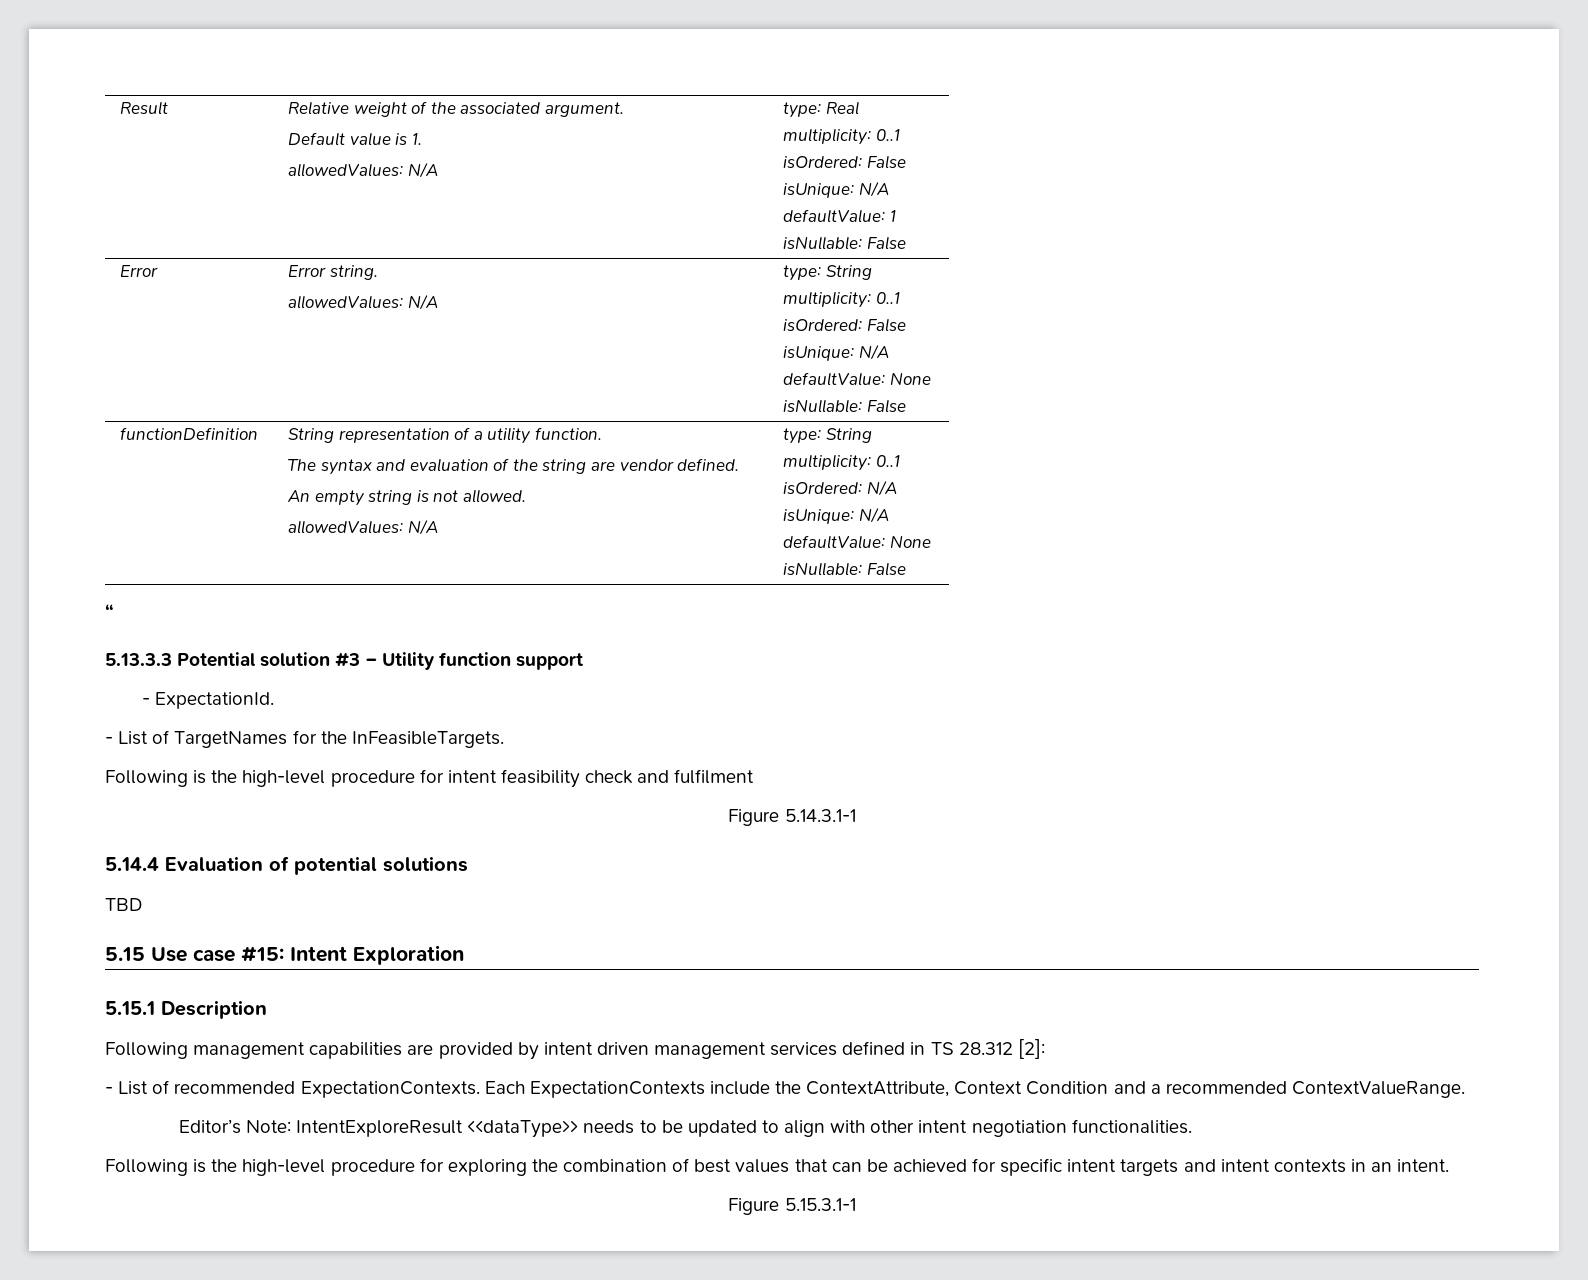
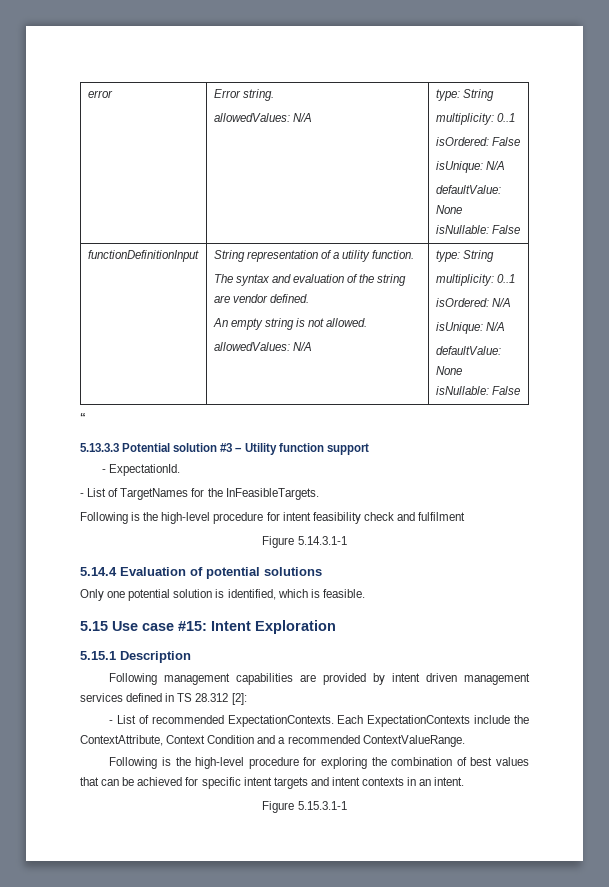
- Result | Relative weight of the associated argument.
- Default value is 1.
- allowedValues: N/A | type: Real
- multiplicity: 0..1
- isOrdered: False
- isUnique: N/A
- defaultValue: 1
- isNullable: False
- Error | Error string.
+ error | Error string.
- functionDefinition | String representation of a utility function.
+ functionDefinitionInput | String representation of a utility function.
- TBD
+ Only one potential solution is identified, which is feasible.
- Editor’s Note: IntentExploreResult <<dataType>> needs to be updated to align with other intent negotiation functionalities.

